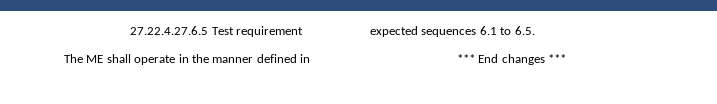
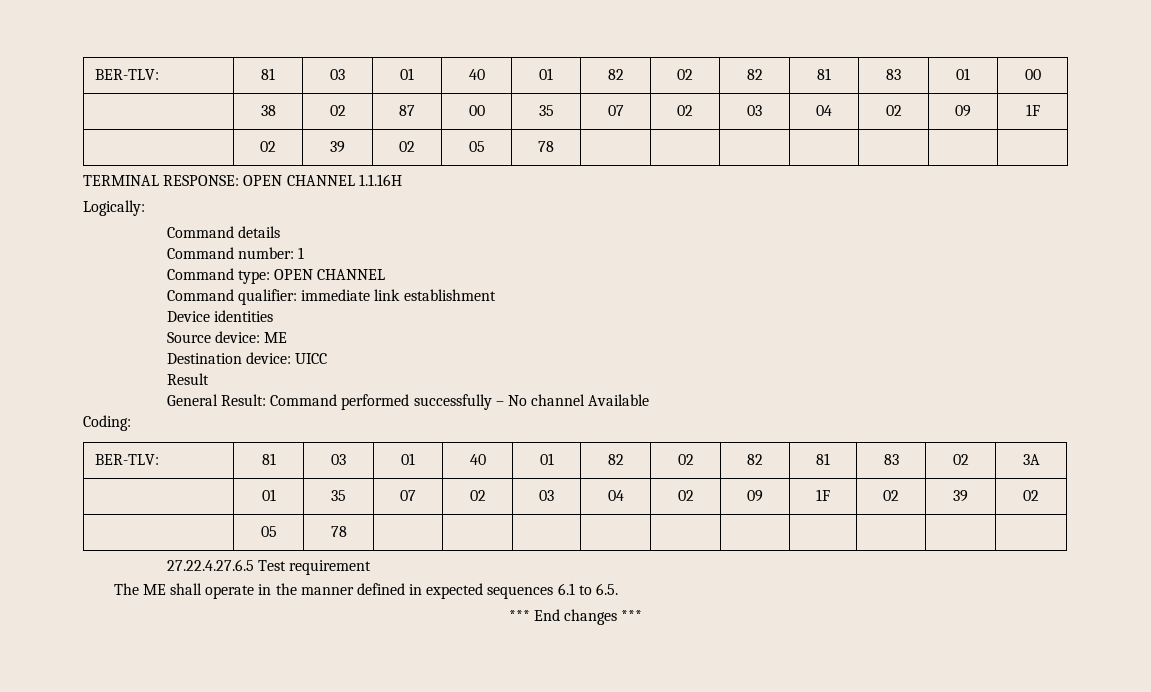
+ BER-TLV: | 81 | 03 | 01 | 40 | 01 | 82 | 02 | 82 | 81 | 83 | 01 | 00
+ | 38 | 02 | 87 | 00 | 35 | 07 | 02 | 03 | 04 | 02 | 09 | 1F
+ | 02 | 39 | 02 | 05 | 78 | | | | | | |
+ TERMINAL RESPONSE: OPEN CHANNEL 1.1.16H
+ Logically:
+ Command details
+ Command number: 1
+ Command type: OPEN CHANNEL
+ Command qualifier: immediate link establishment
+ Device identities
+ Source device: ME
+ Destination device: UICC
+ Result
+ General Result: Command performed successfully – No channel Available
+ Coding:
+ BER-TLV: | 81 | 03 | 01 | 40 | 01 | 82 | 02 | 82 | 81 | 83 | 02 | 3A
+ | 01 | 35 | 07 | 02 | 03 | 04 | 02 | 09 | 1F | 02 | 39 | 02
+ | 05 | 78 | | | | | | | | | |

